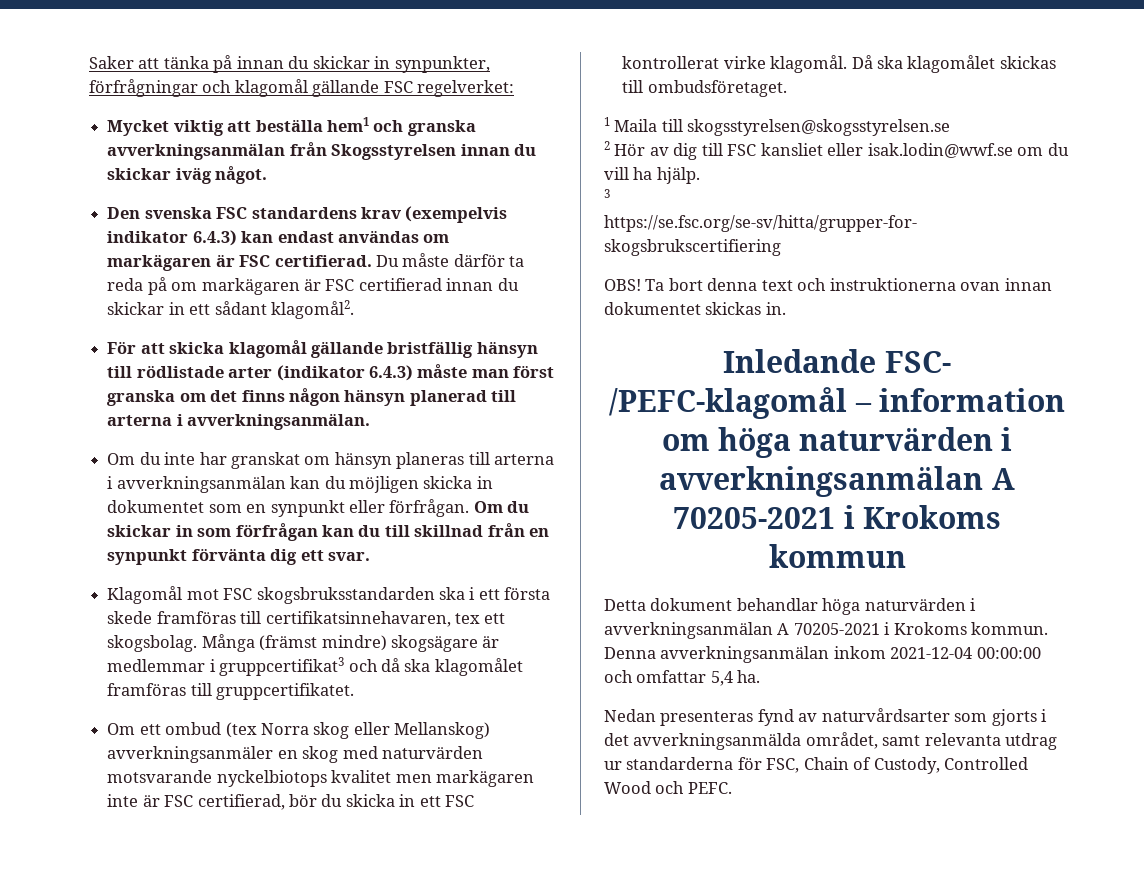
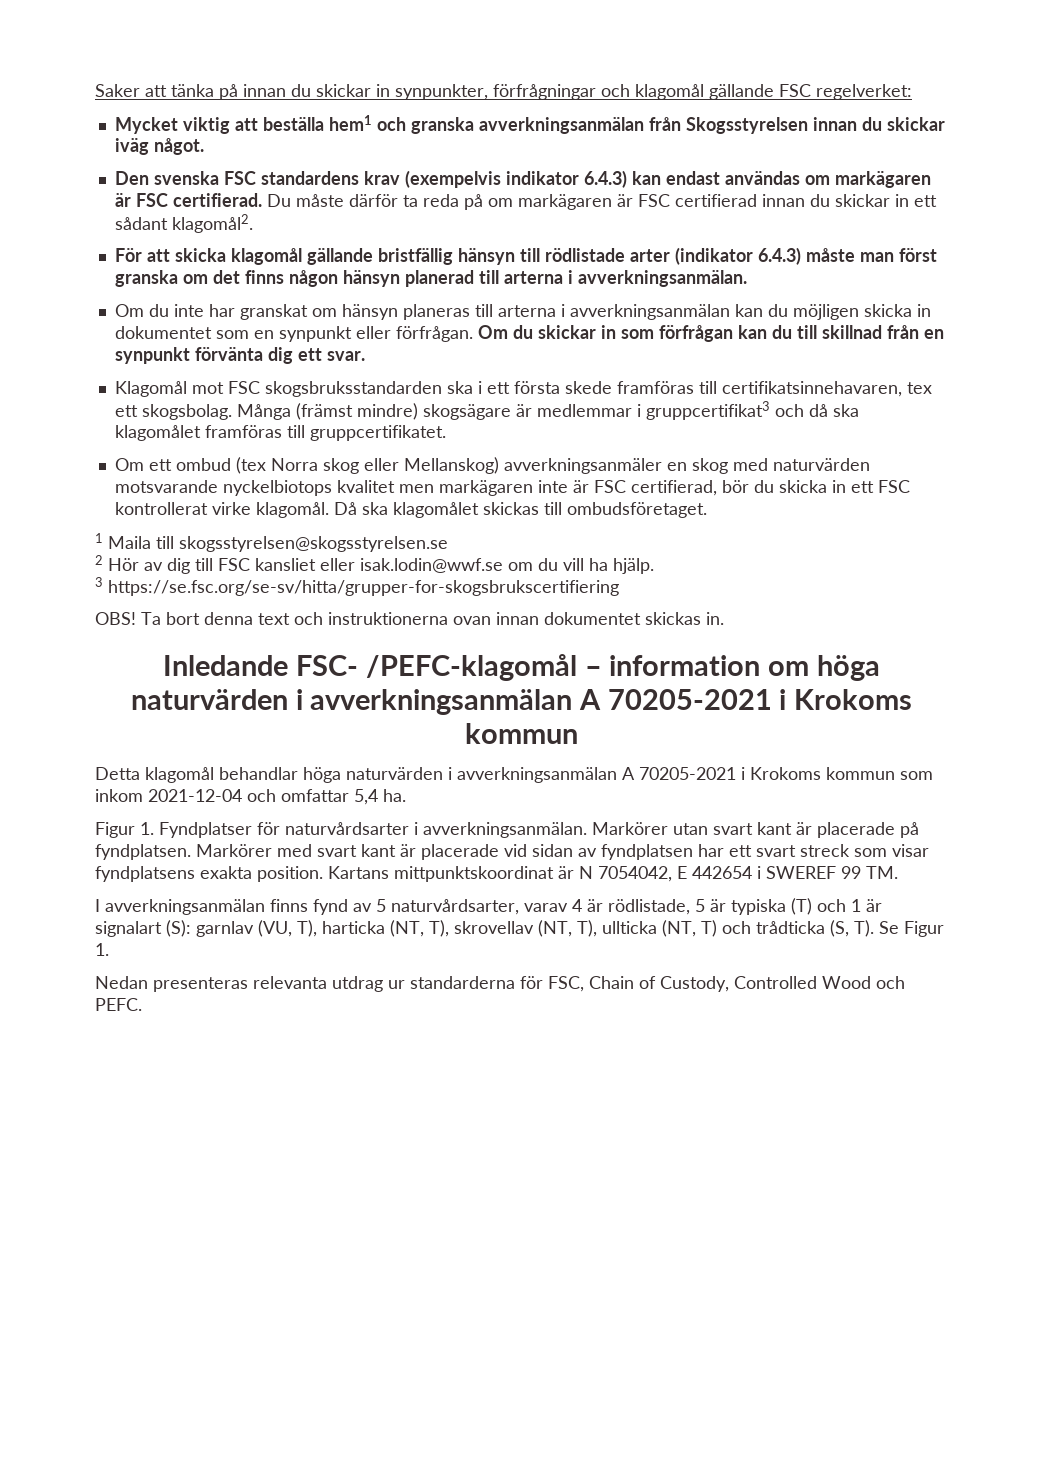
- Detta dokument behandlar höga naturvärden i avverkningsanmälan A 70205-2021 i Krokoms kommun. Denna avverkningsanmälan inkom 2021-12-04 00:00:00 och omfattar 5,4 ha.
+ Detta klagomål behandlar höga naturvärden i avverkningsanmälan A 70205-2021 i Krokoms kommun som inkom 2021-12-04 och omfattar 5,4 ha.
- Nedan presenteras fynd av naturvårdsarter som gjorts i det avverkningsanmälda området, samt relevanta utdrag ur standarderna för FSC, Chain of Custody, Controlled Wood och PEFC.
+ Figur 1. Fyndplatser för naturvårdsarter i avverkningsanmälan. Markörer utan svart kant är placerade på fyndplatsen. Markörer med svart kant är placerade vid sidan av fyndplatsen har ett svart streck som visar fyndplatsens exakta position. Kartans mittpunktskoordinat är N 7054042, E 442654 i SWEREF 99 TM.
+ I avverkningsanmälan finns fynd av 5 naturvårdsarter, varav 4 är rödlistade, 5 är typiska (T) och 1 är signalart (S): garnlav (VU, T), harticka (NT, T), skrovellav (NT, T), ullticka (NT, T) och trådticka (S, T). Se Figur 1.
+ Nedan presenteras relevanta utdrag ur standarderna för FSC, Chain of Custody, Controlled Wood och PEFC.

